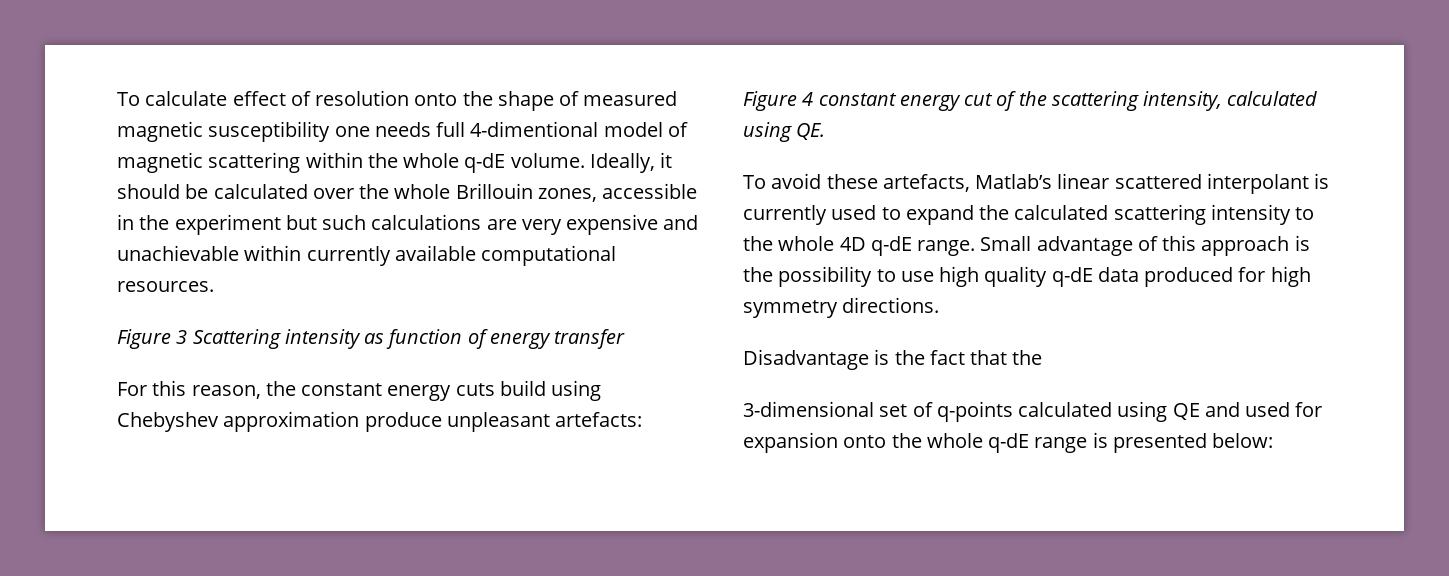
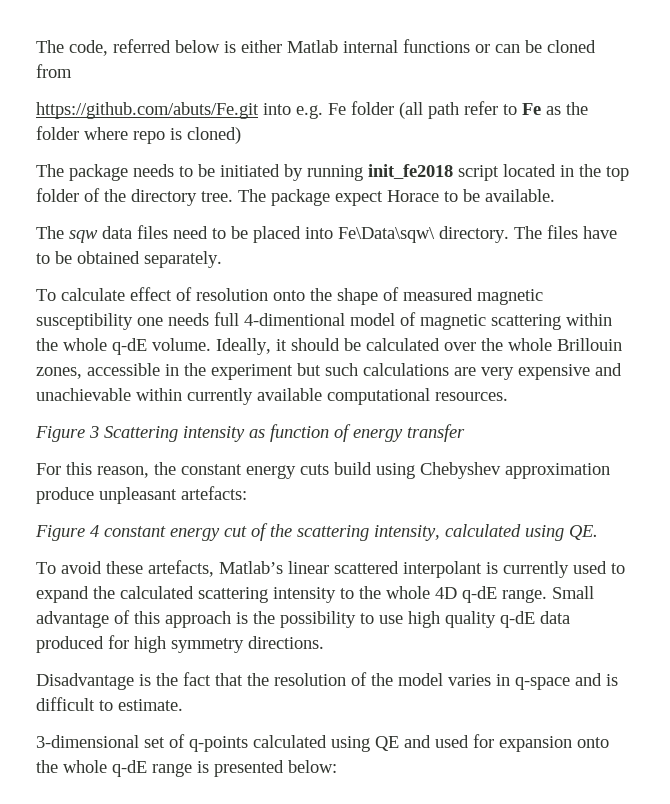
+ The code, referred below is either Matlab internal functions or can be cloned from
+ https://github.com/abuts/Fe.git into e.g. Fe folder (all path refer to Fe as the folder where repo is cloned)
+ The package needs to be initiated by running init_fe2018 script located in the top folder of the directory tree. The package expect Horace to be available.
+ The sqw data files need to be placed into Fe\Data\sqw\ directory. The files have to be obtained separately.
- Disadvantage is the fact that the
+ Disadvantage is the fact that the resolution of the model varies in q-space and is difficult to estimate.

